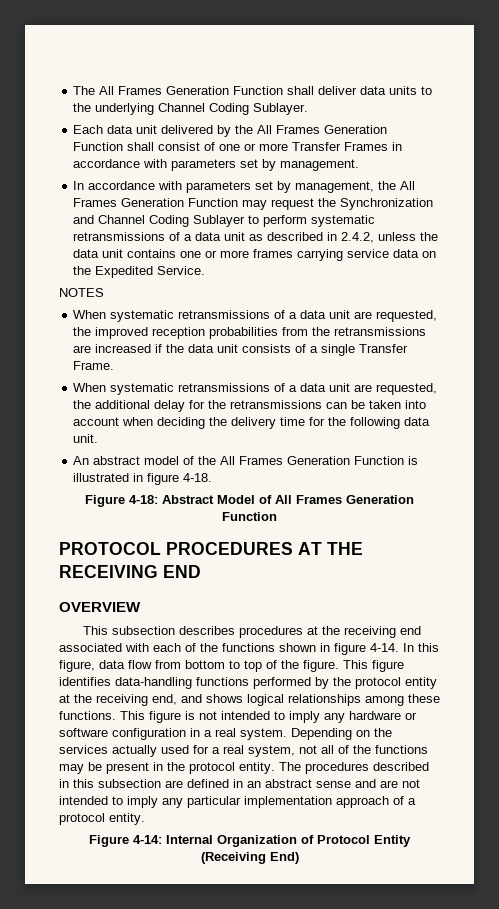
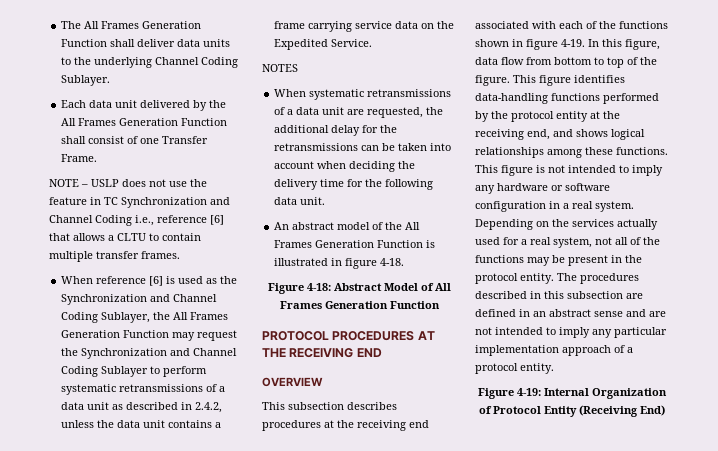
- Each data unit delivered by the All Frames Generation Function shall consist of one or more Transfer Frames in accordance with parameters set by management.
- In accordance with parameters set by management, the All Frames Generation Function may request the Synchronization and Channel Coding Sublayer to perform systematic retransmissions of a data unit as described in 2.4.2, unless the data unit contains one or more frames carrying service data on the Expedited Service.
+ Each data unit delivered by the All Frames Generation Function shall consist of one Transfer Frame.
+ NOTE – USLP does not use the feature in TC Synchronization and Channel Coding i.e., reference [6] that allows a CLTU to contain multiple transfer frames.
+ When reference [6] is used as the Synchronization and Channel Coding Sublayer, the All Frames Generation Function may request the Synchronization and Channel Coding Sublayer to perform systematic retransmissions of a data unit as described in 2.4.2, unless the data unit contains a frame carrying service data on the Expedited Service.
- When systematic retransmissions of a data unit are requested, the improved reception probabilities from the retransmissions are increased if the data unit consists of a single Transfer Frame.
- This subsection describes procedures at the receiving end associated with each of the functions shown in figure 4-14.
+ This subsection describes procedures at the receiving end associated with each of the functions shown in figure 4-19.
- Figure 4-14: Internal Organization of Protocol Entity (Receiving End)
+ Figure 4-19: Internal Organization of Protocol Entity (Receiving End)

